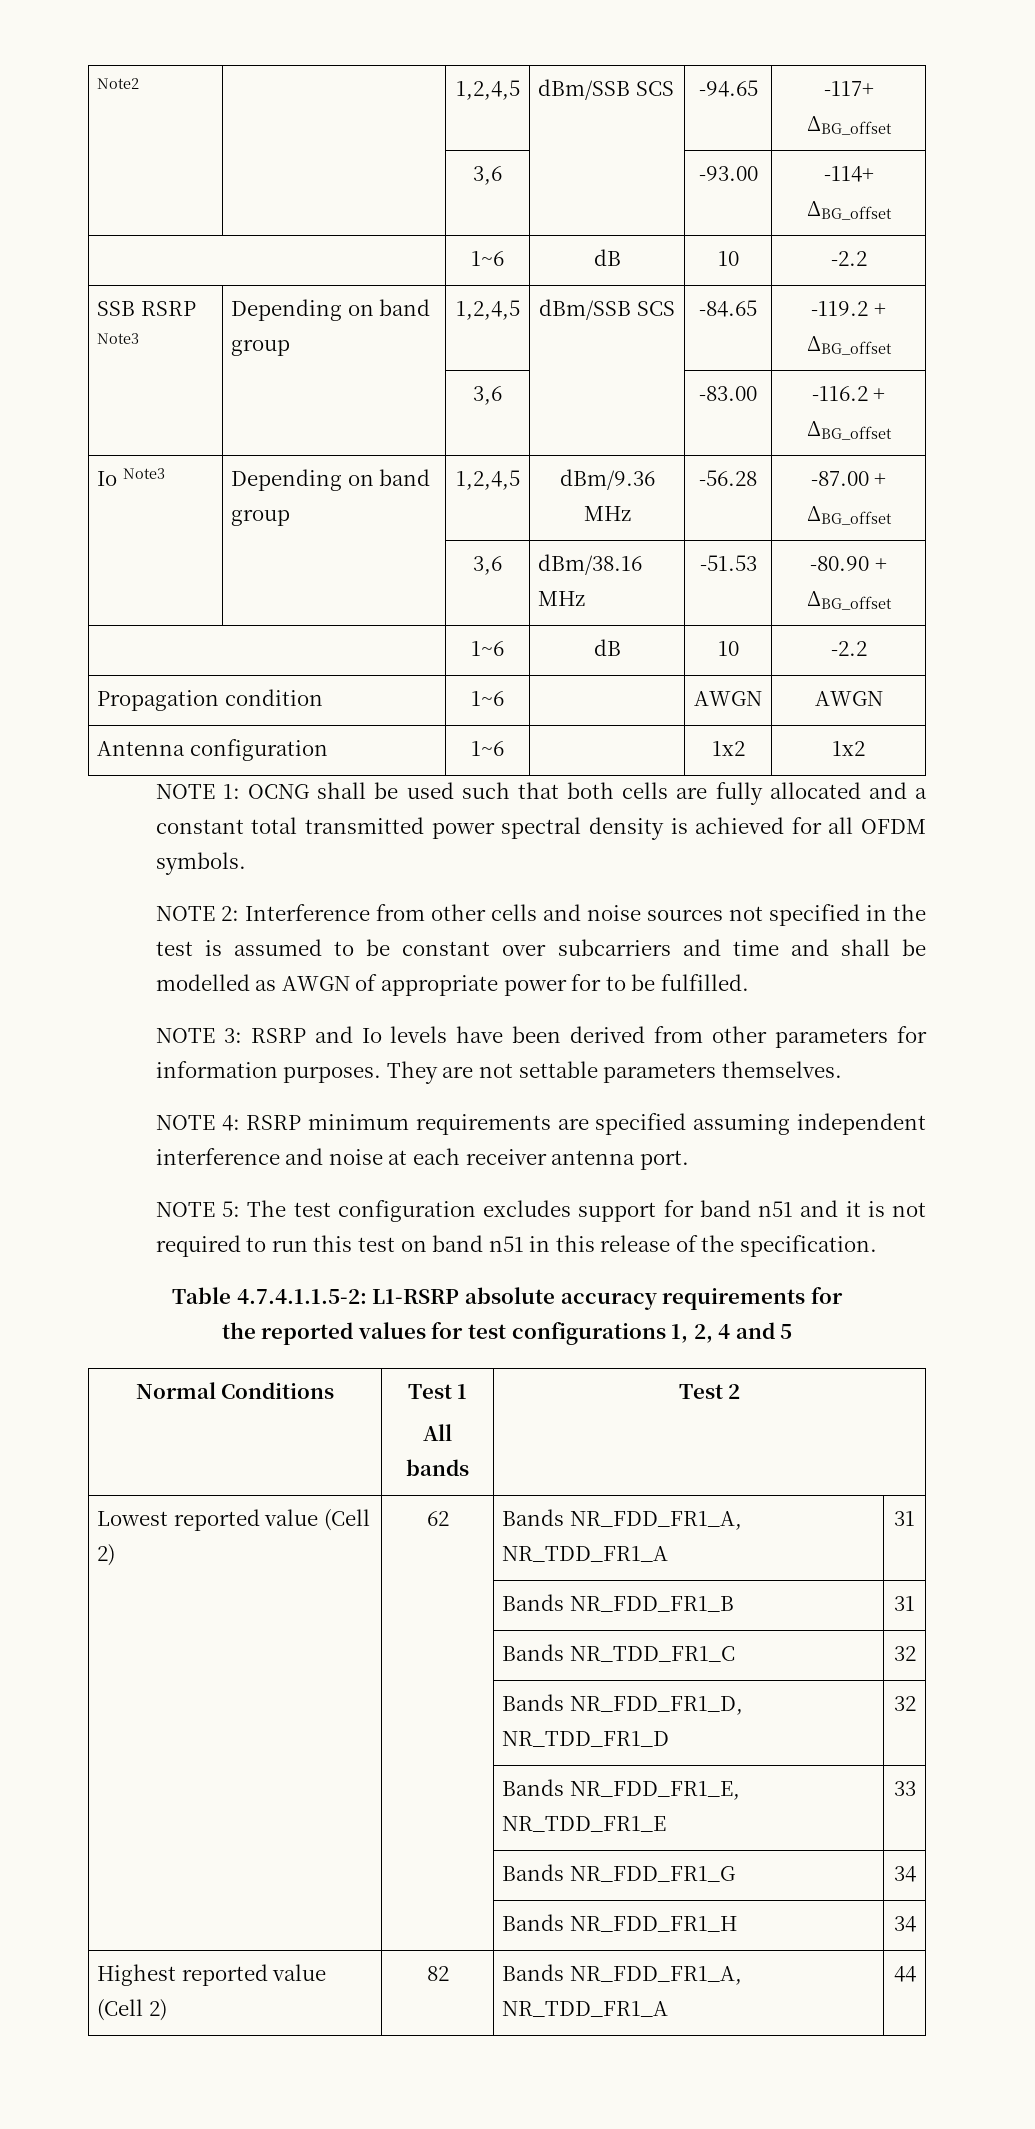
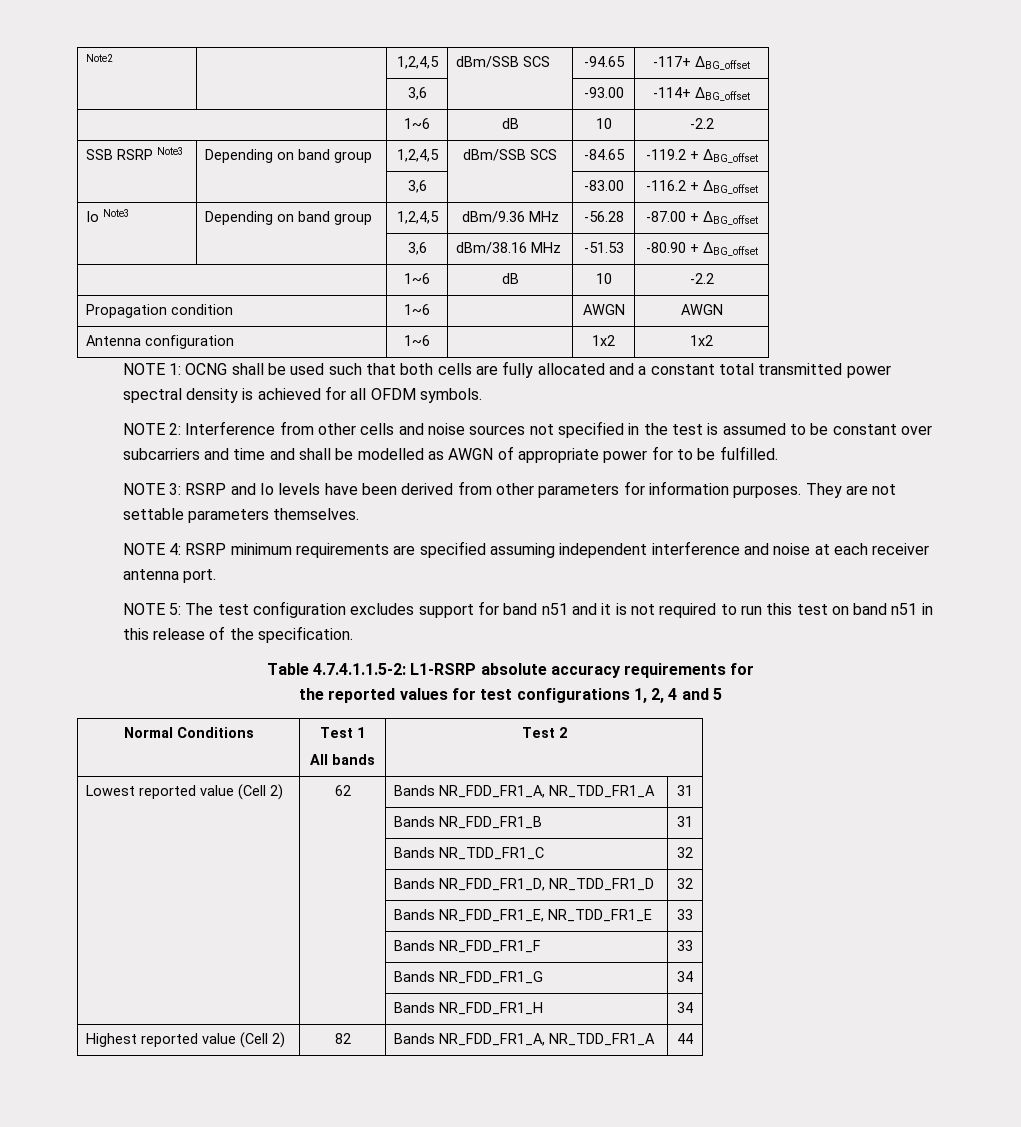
+ | | Bands NR_FDD_FR1_F | 33

